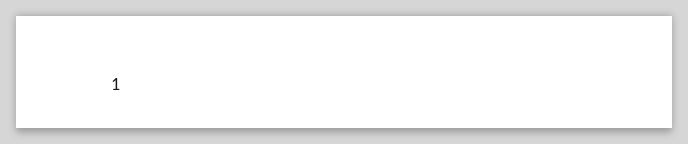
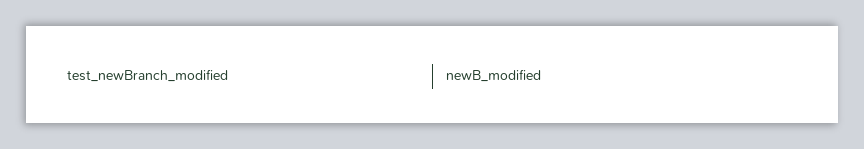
- 1
+ test_newBranch_modified
+ newB_modified

